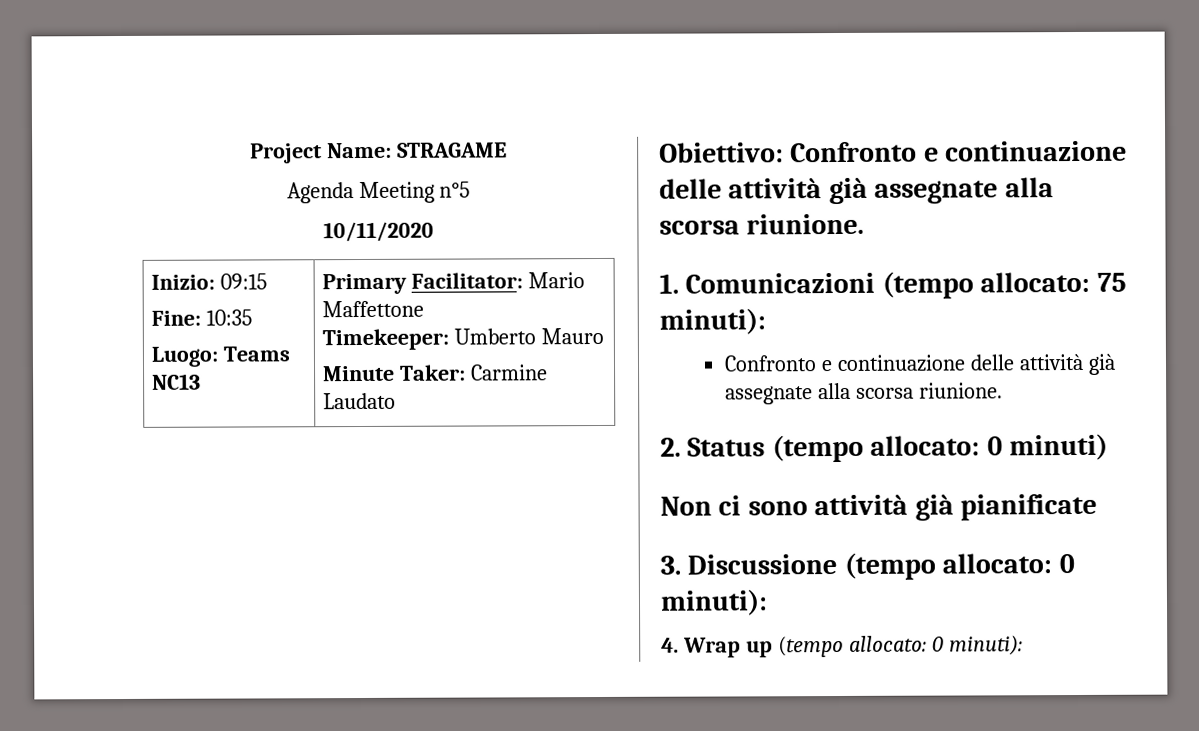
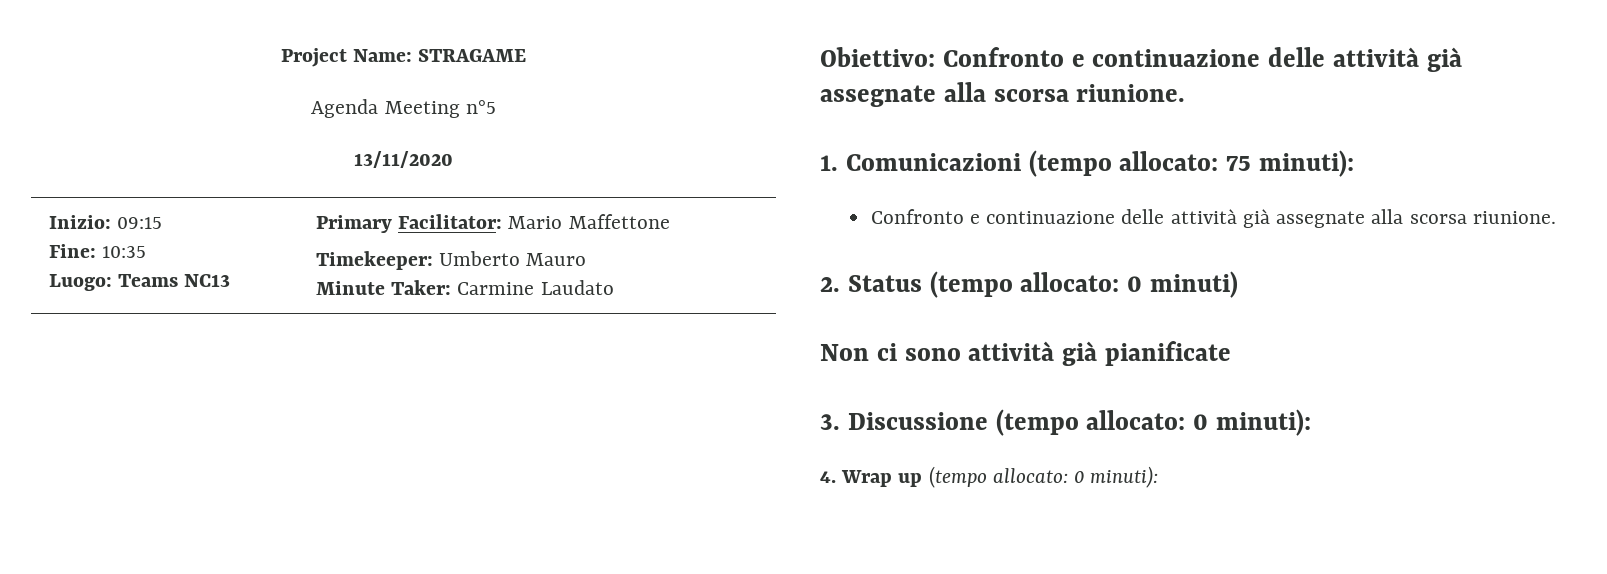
- 10/11/2020
+ 13/11/2020

